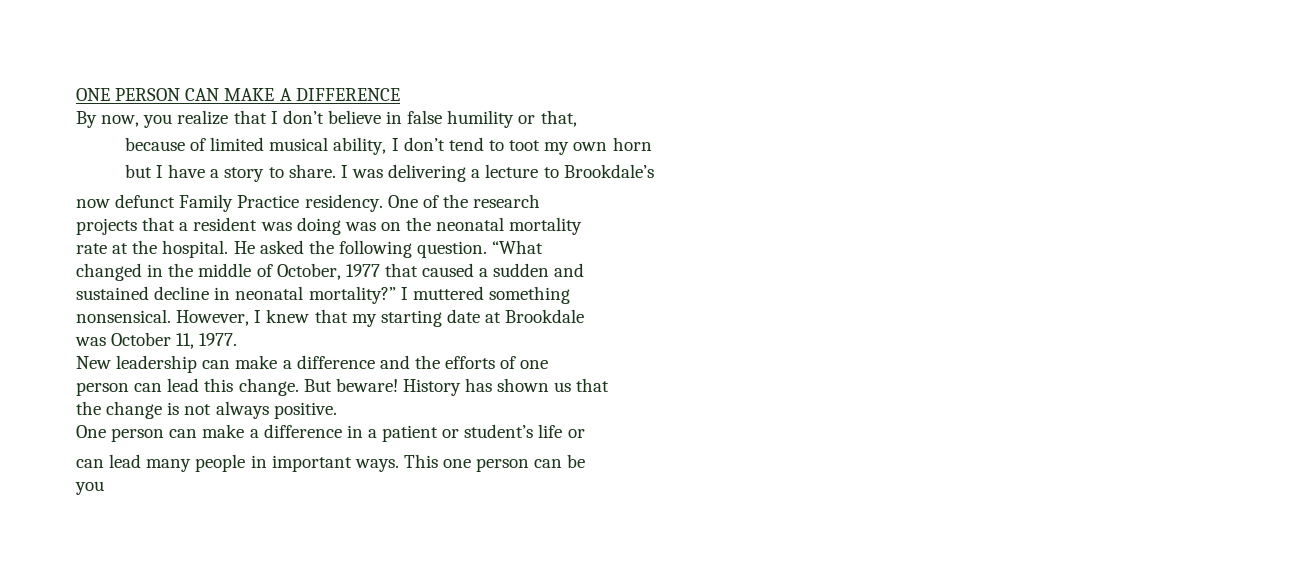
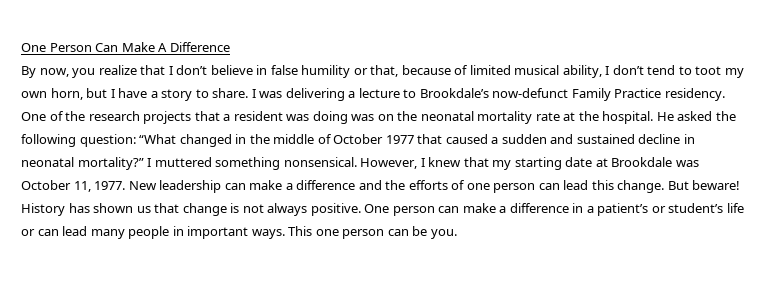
- ONE PERSON CAN MAKE A DIFFERENCE
+ One Person Can Make A Difference
- By now, you realize that I don’t believe in false humility or that,
- because of limited musical ability, I don’t tend to toot my own horn
- but I have a story to share.
+ By now, you realize that I don’t believe in false humility or that, because of limited musical ability, I don’t tend to toot my own horn, but I have a story to share.
- I was delivering a lecture to Brookdale’s
- now defunct Family Practice residency.
+ I was delivering a lecture to Brookdale’s now-defunct Family Practice residency.
- One of the research
- projects that a resident was doing was on the neonatal mortality
- rate at the hospital.
+ One of the research projects that a resident was doing was on the neonatal mortality rate at the hospital.
- He asked the following question. “What
- changed in the middle of October, 1977 that caused a sudden and
- sustained decline in neonatal mortality?”
+ He asked the following question: “What changed in the middle of October 1977 that caused a sudden and sustained decline in neonatal mortality?”
- I muttered something
- nonsensical.
+ I muttered something nonsensical.
- However, I knew that my starting date at Brookdale
- was October 11, 1977.
- New leadership can make a difference and the efforts of one
- person can lead this change.
+ However, I knew that my starting date at Brookdale was October 11, 1977. New leadership can make a difference and the efforts of one person can lead this change.
- History has shown us that
- the change is not always positive.
- One person can make a difference in a patient or student’s life or
- can lead many people in important ways.
+ History has shown us that change is not always positive. One person can make a difference in a patient’s or student’s life or can lead many people in important ways.
- This one person can be
- you
+ This one person can be you.

